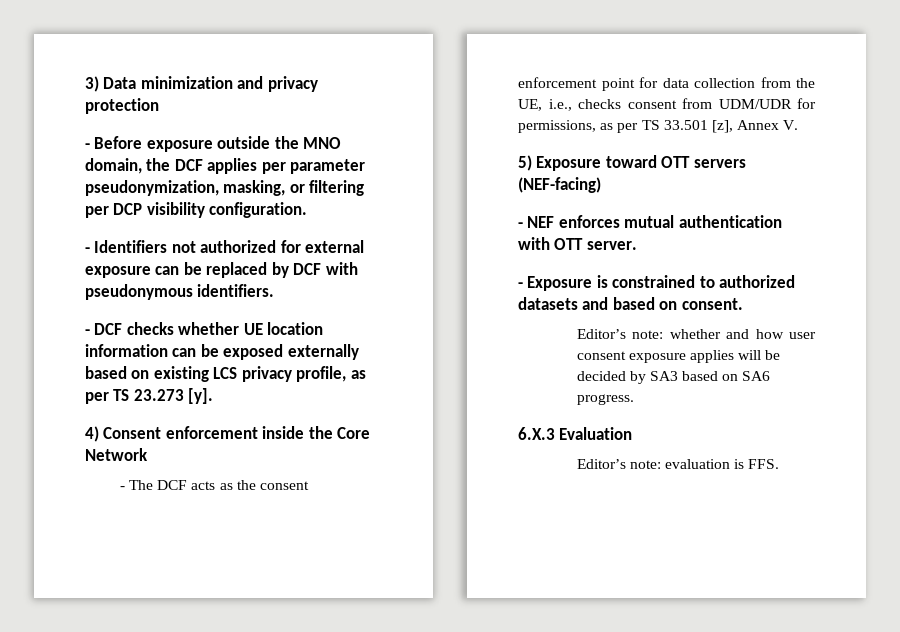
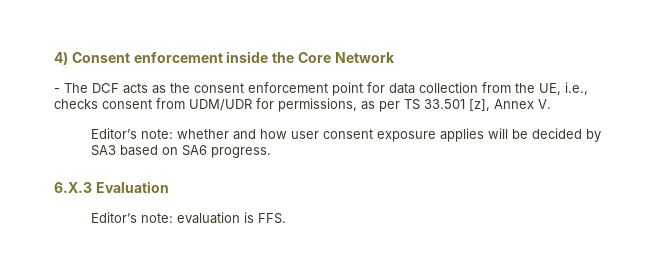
- 3) Data minimization and privacy protection
- - Before exposure outside the MNO domain, the DCF applies per parameter pseudonymization, masking, or filtering per DCP visibility configuration.
- - Identifiers not authorized for external exposure can be replaced by DCF with pseudonymous identifiers.
- - DCF checks whether UE location information can be exposed externally based on existing LCS privacy profile, as per TS 23.273 [y].
- 5) Exposure toward OTT servers (NEF-facing)
- - NEF enforces mutual authentication with OTT server.
- - Exposure is constrained to authorized datasets and based on consent.

